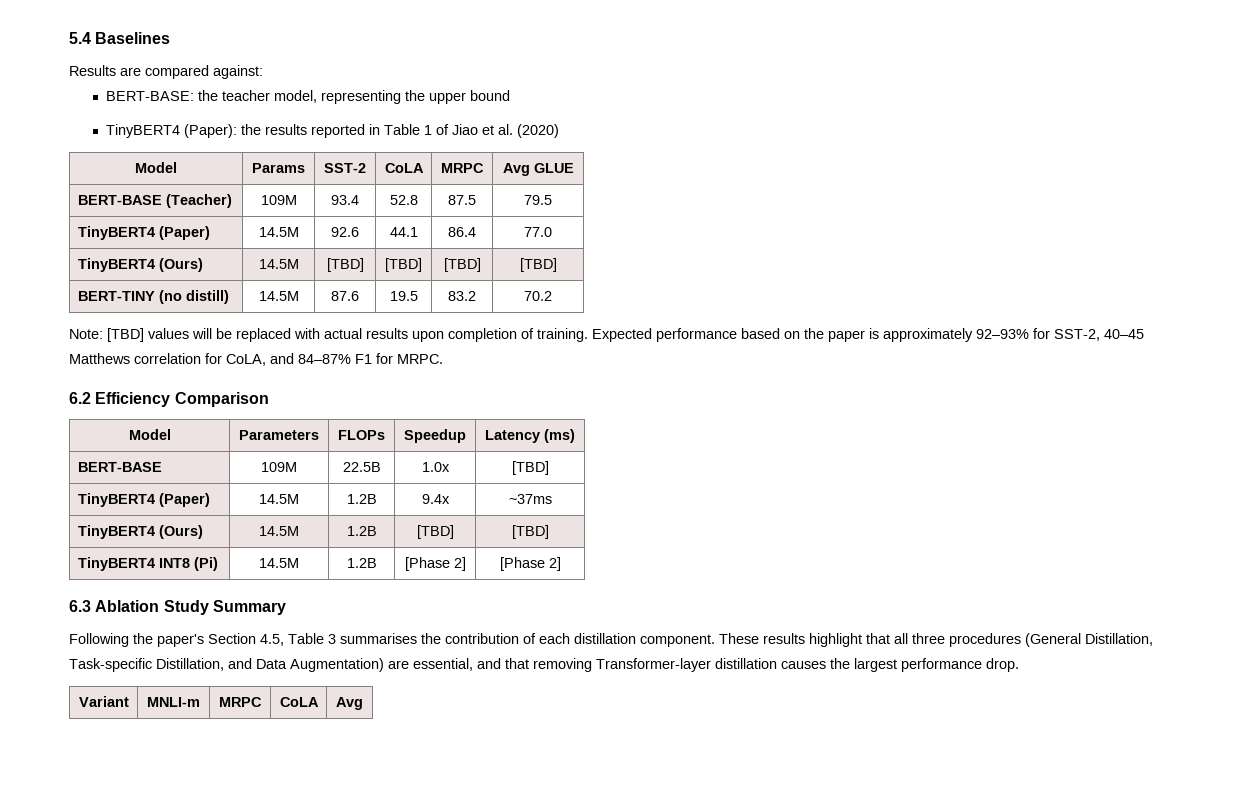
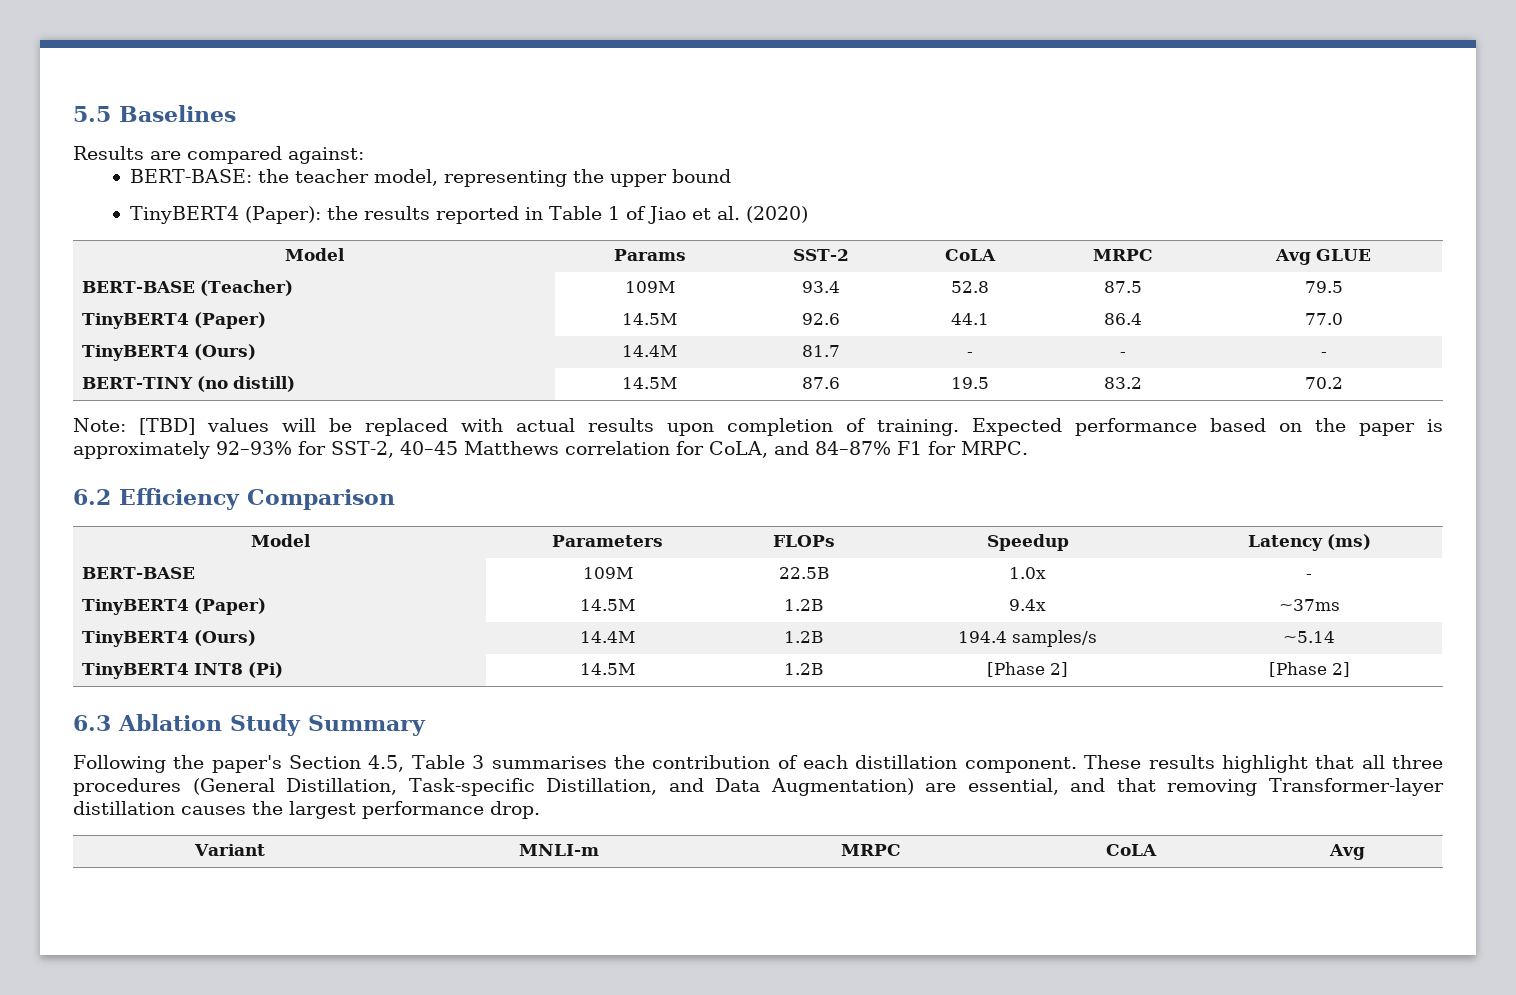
- 5.4 Baselines
+ 5.5 Baselines
- TinyBERT4 (Ours) | 14.5M | [TBD] | [TBD] | [TBD] | [TBD]
+ TinyBERT4 (Ours) | 14.4M | 81.7 | - | - | -
- BERT-BASE | 109M | 22.5B | 1.0x | [TBD]
+ BERT-BASE | 109M | 22.5B | 1.0x | -
- TinyBERT4 (Ours) | 14.5M | 1.2B | [TBD] | [TBD]
+ TinyBERT4 (Ours) | 14.4M | 1.2B | 194.4 samples/s | ~5.14

